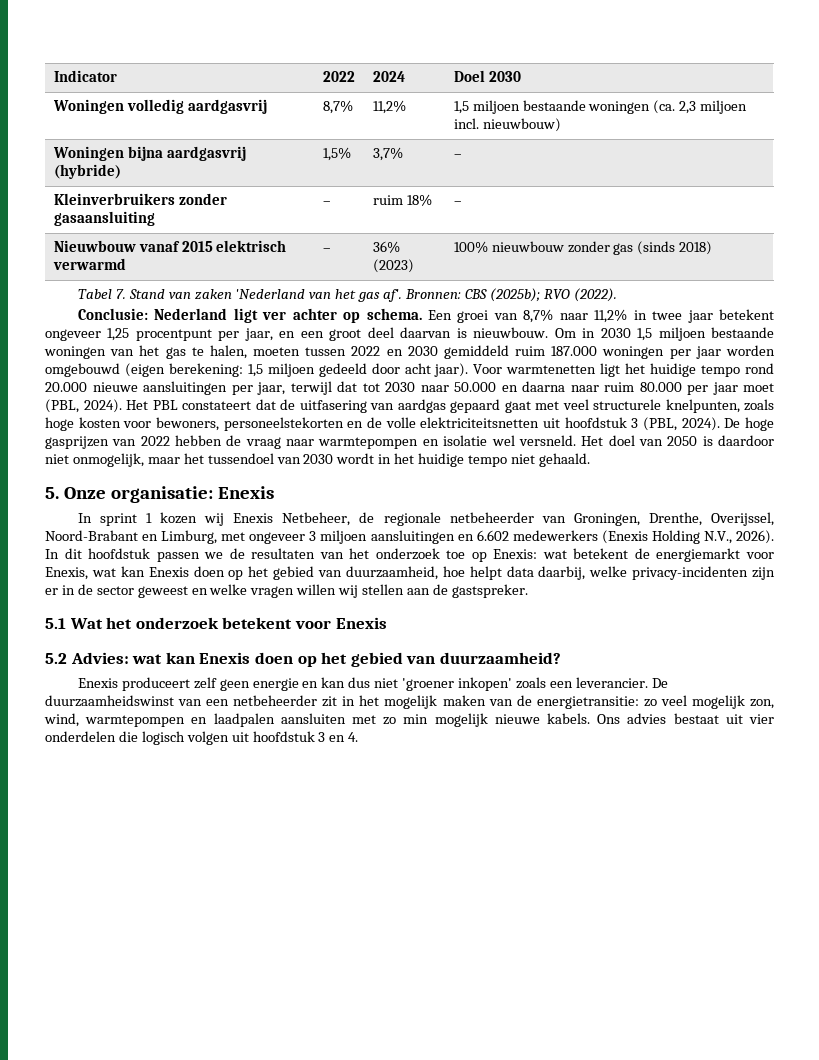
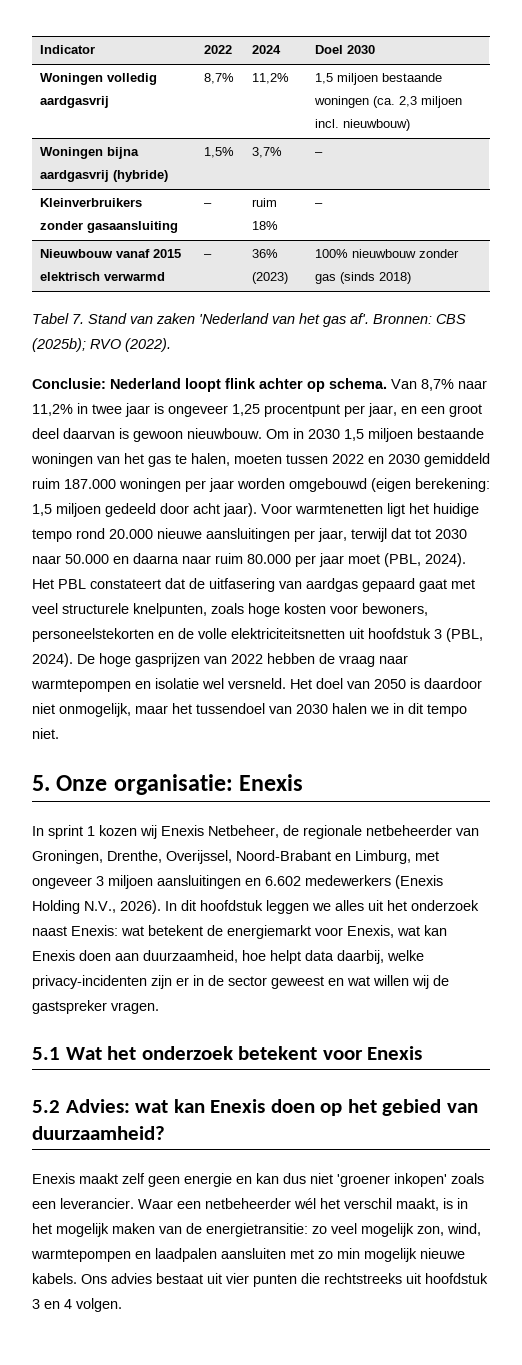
- Conclusie: Nederland ligt ver achter op schema.
+ Conclusie: Nederland loopt flink achter op schema.
- Een groei van 8,7% naar 11,2% in twee jaar betekent ongeveer 1,25 procentpunt per jaar, en een groot deel daarvan is nieuwbouw.
+ Van 8,7% naar 11,2% in twee jaar is ongeveer 1,25 procentpunt per jaar, en een groot deel daarvan is gewoon nieuwbouw.
- Het doel van 2050 is daardoor niet onmogelijk, maar het tussendoel van 2030 wordt in het huidige tempo niet gehaald.
+ Het doel van 2050 is daardoor niet onmogelijk, maar het tussendoel van 2030 halen we in dit tempo niet.
- In dit hoofdstuk passen we de resultaten van het onderzoek toe op Enexis: wat betekent de energiemarkt voor Enexis, wat kan Enexis doen op het gebied van duurzaamheid, hoe helpt data daarbij, welke privacy-incidenten zijn er in de sector geweest en welke vragen willen wij stellen aan de gastspreker.
+ In dit hoofdstuk leggen we alles uit het onderzoek naast Enexis: wat betekent de energiemarkt voor Enexis, wat kan Enexis doen aan duurzaamheid, hoe helpt data daarbij, welke privacy-incidenten zijn er in de sector geweest en wat willen wij de gastspreker vragen.
- Enexis produceert zelf geen energie en kan dus niet 'groener inkopen' zoals een leverancier.
+ Enexis maakt zelf geen energie en kan dus niet 'groener inkopen' zoals een leverancier.
- De duurzaamheidswinst van een netbeheerder zit in het mogelijk maken van de energietransitie: zo veel mogelijk zon, wind, warmtepompen en laadpalen aansluiten met zo min mogelijk nieuwe kabels.
+ Waar een netbeheerder wél het verschil maakt, is in het mogelijk maken van de energietransitie: zo veel mogelijk zon, wind, warmtepompen en laadpalen aansluiten met zo min mogelijk nieuwe kabels.
- Ons advies bestaat uit vier onderdelen die logisch volgen uit hoofdstuk 3 en 4.
+ Ons advies bestaat uit vier punten die rechtstreeks uit hoofdstuk 3 en 4 volgen.

